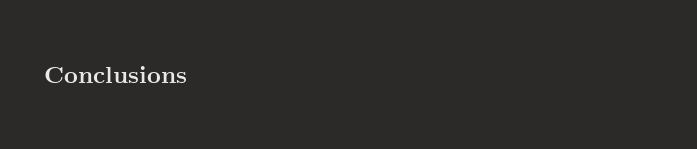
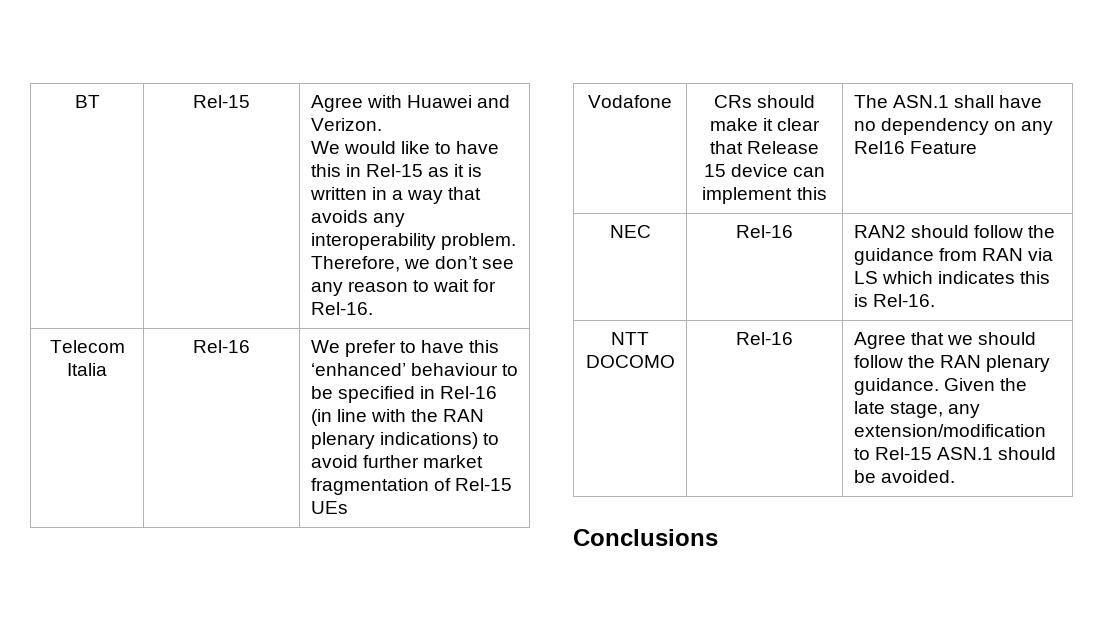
+ BT | Rel-15 | Agree with Huawei and Verizon.
+ We would like to have this in Rel-15 as it is written in a way that avoids any interoperability problem. Therefore, we don’t see any reason to wait for Rel-16.
+ Telecom Italia | Rel-16 | We prefer to have this ‘enhanced’ behaviour to be specified in Rel-16 (in line with the RAN plenary indications) to avoid further market fragmentation of Rel-15 UEs
+ Vodafone | CRs should make it clear that Release 15 device can implement this | The ASN.1 shall have no dependency on any Rel16 Feature
+ NEC | Rel-16 | RAN2 should follow the guidance from RAN via LS which indicates this is Rel-16.
+ NTT DOCOMO | Rel-16 | Agree that we should follow the RAN plenary guidance. Given the late stage, any extension/modification to Rel-15 ASN.1 should be avoided.

